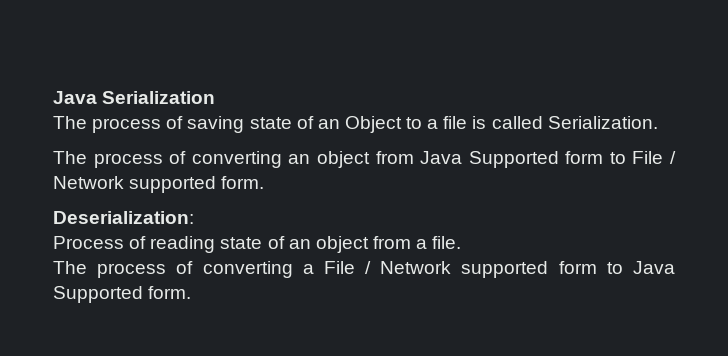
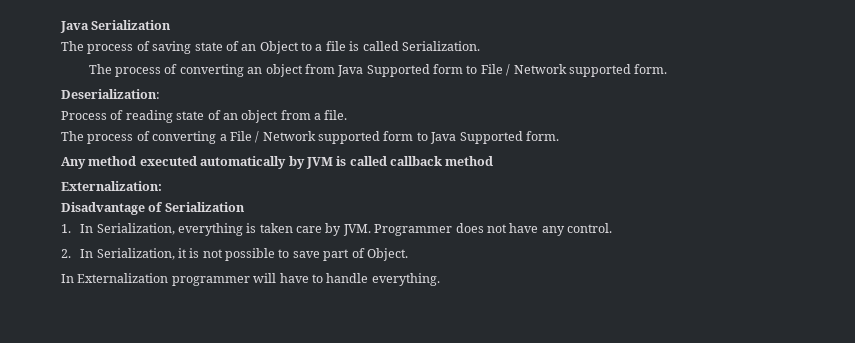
+ Any method executed automatically by JVM is called callback method
+ Externalization:
+ Disadvantage of Serialization
+ 1. In Serialization, everything is taken care by JVM. Programmer does not have any control.
+ 2. In Serialization, it is not possible to save part of Object.
+ In Externalization programmer will have to handle everything.

